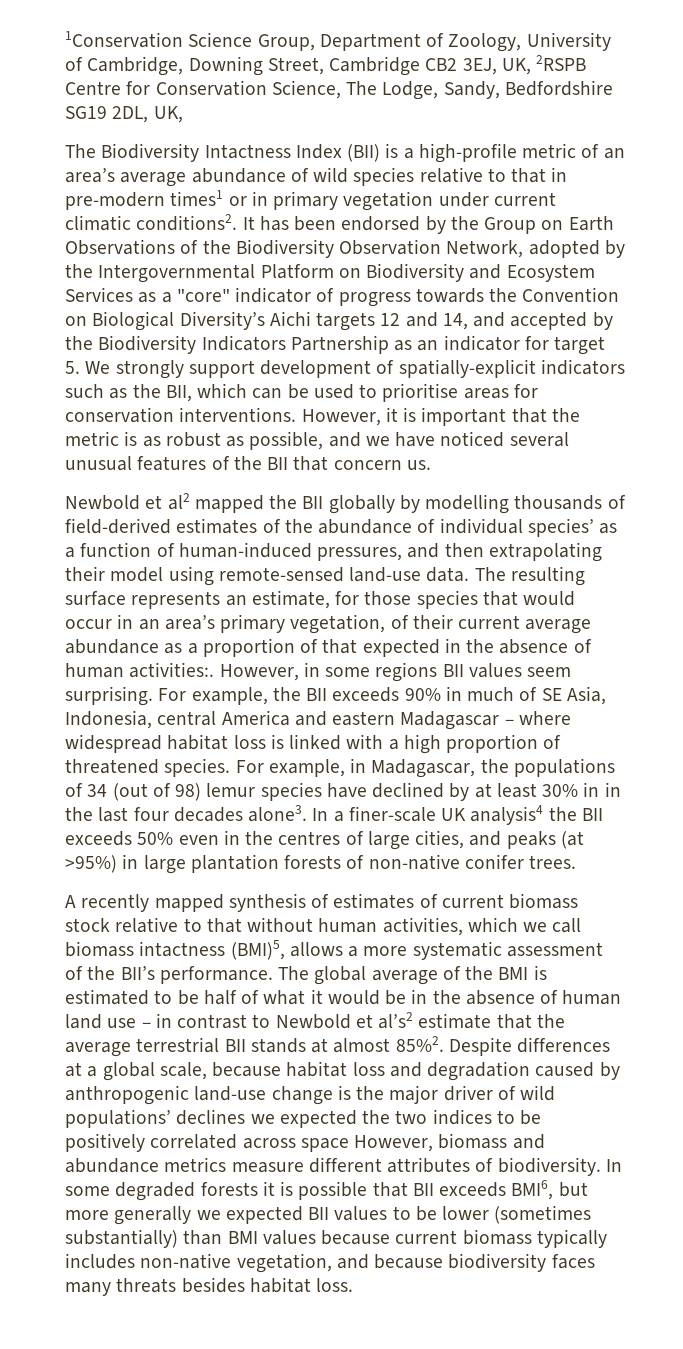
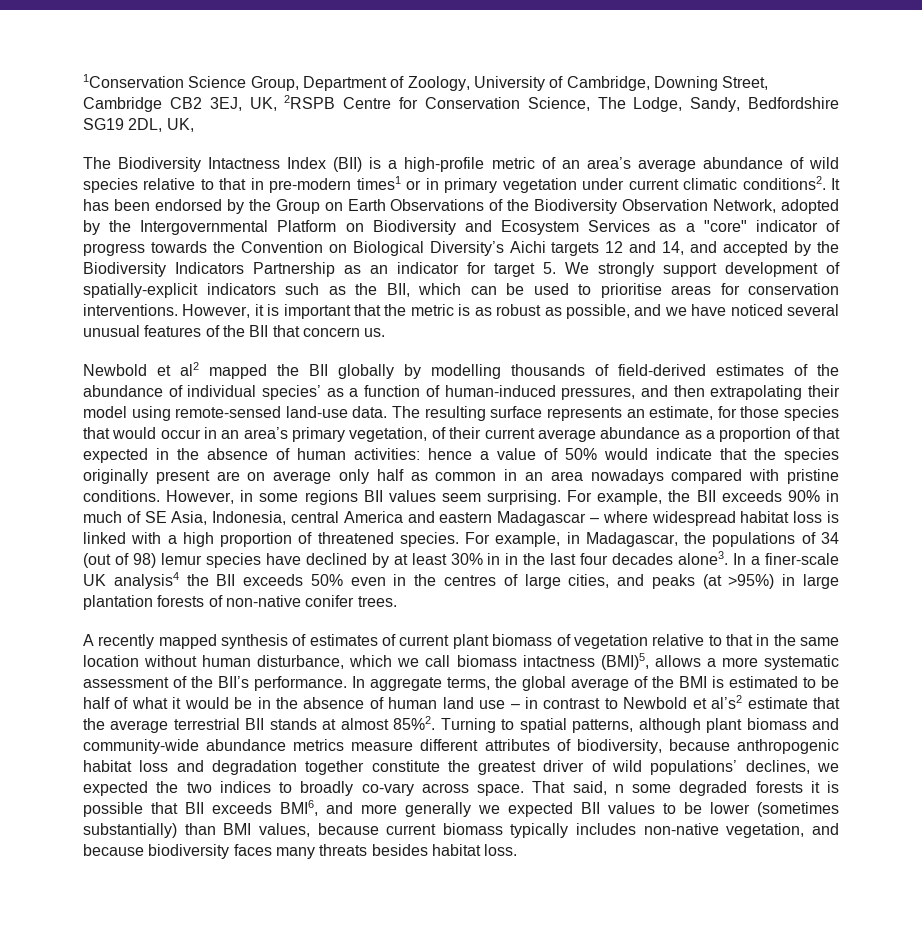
- The resulting surface represents an estimate, for those species that would occur in an area’s primary vegetation, of their current average abundance as a proportion of that expected in the absence of human activities:.
+ The resulting surface represents an estimate, for those species that would occur in an area’s primary vegetation, of their current average abundance as a proportion of that expected in the absence of human activities: hence a value of 50% would indicate that the species originally present are on average only half as common in an area nowadays compared with pristine conditions.
- A recently mapped synthesis of estimates of current biomass stock relative to that without human activities, which we call biomass intactness (BMI)5, allows a more systematic assessment of the BII’s performance.
+ A recently mapped synthesis of estimates of current plant biomass of vegetation relative to that in the same location without human disturbance, which we call biomass intactness (BMI)5, allows a more systematic assessment of the BII’s performance.
- The global average of the BMI is estimated to be half of what it would be in the absence of human land use – in contrast to Newbold et al’s2 estimate that the average terrestrial BII stands at almost 85%2.
+ In aggregate terms, the global average of the BMI is estimated to be half of what it would be in the absence of human land use – in contrast to Newbold et al’s2 estimate that the average terrestrial BII stands at almost 85%2.
- Despite differences at a global scale, because habitat loss and degradation caused by anthropogenic land-use change is the major driver of wild populations’ declines we expected the two indices to be positively correlated across space However, biomass and abundance metrics measure different attributes of biodiversity. In some degraded forests it is possible that BII exceeds BMI6, but more generally we expected BII values to be lower (sometimes substantially) than BMI values because current biomass typically includes non-native vegetation, and because biodiversity faces many threats besides habitat loss.
+ Turning to spatial patterns, although plant biomass and community-wide abundance metrics measure different attributes of biodiversity, because anthropogenic habitat loss and degradation together constitute the greatest driver of wild populations’ declines, we expected the two indices to broadly co-vary across space. That said, n some degraded forests it is possible that BII exceeds BMI6, and more generally we expected BII values to be lower (sometimes substantially) than BMI values, because current biomass typically includes non-native vegetation, and because biodiversity faces many threats besides habitat loss.

